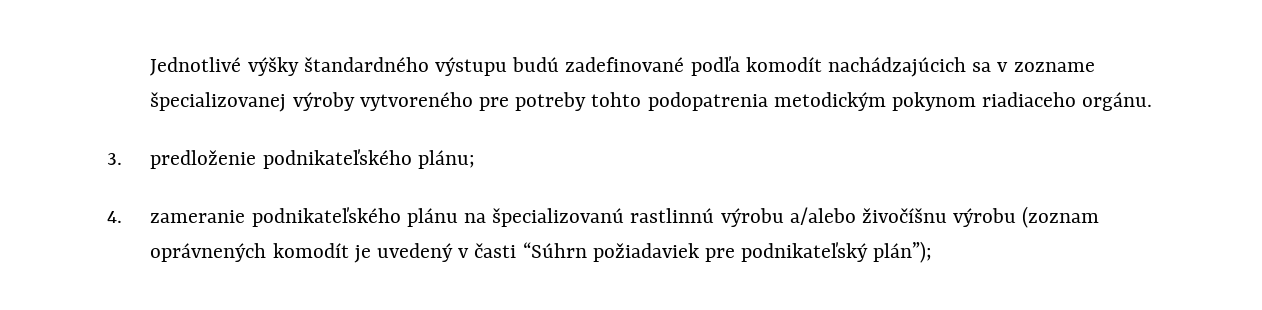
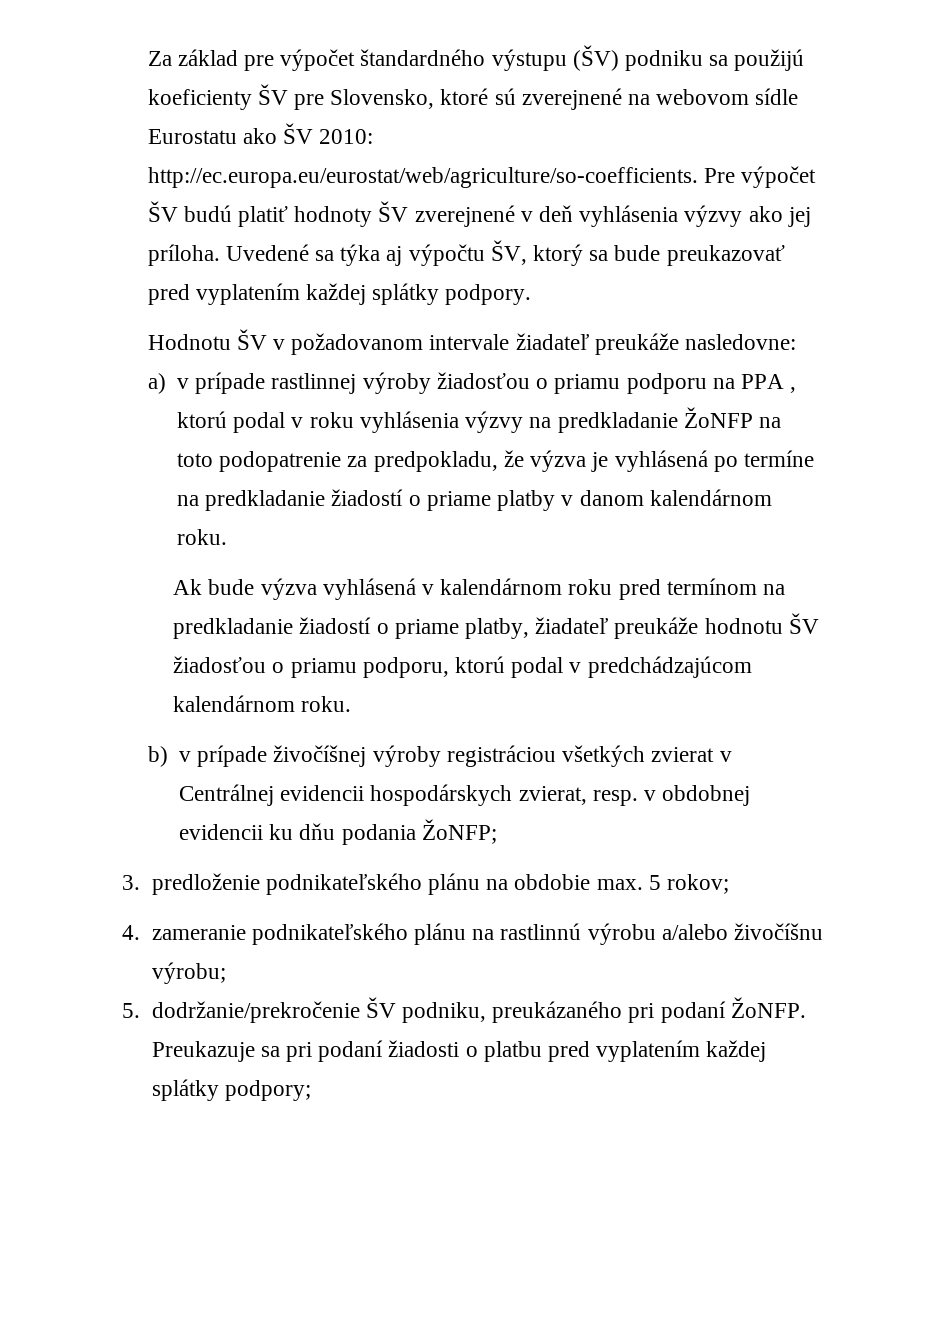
- Jednotlivé výšky štandardného výstupu budú zadefinované podľa komodít nachádzajúcich sa v zozname špecializovanej výroby vytvoreného pre potreby tohto podopatrenia metodickým pokynom riadiaceho orgánu.
- 3. predloženie podnikateľského plánu;
+ Za základ pre výpočet štandardného výstupu (ŠV) podniku sa použijú koeficienty ŠV pre Slovensko, ktoré sú zverejnené na webovom sídle Eurostatu ako ŠV 2010: http://ec.europa.eu/eurostat/web/agriculture/so-coefficients. Pre výpočet ŠV budú platiť hodnoty ŠV zverejnené v deň vyhlásenia výzvy ako jej príloha. Uvedené sa týka aj výpočtu ŠV, ktorý sa bude preukazovať pred vyplatením každej splátky podpory.
+ Hodnotu ŠV v požadovanom intervale žiadateľ preukáže nasledovne:
+ a) v prípade rastlinnej výroby žiadosťou o priamu podporu na PPA , ktorú podal v roku vyhlásenia výzvy na predkladanie ŽoNFP na toto podopatrenie za predpokladu, že výzva je vyhlásená po termíne na predkladanie žiadostí o priame platby v danom kalendárnom roku.
+ Ak bude výzva vyhlásená v kalendárnom roku pred termínom na predkladanie žiadostí o priame platby, žiadateľ preukáže hodnotu ŠV žiadosťou o priamu podporu, ktorú podal v predchádzajúcom kalendárnom roku.
+ b) v prípade živočíšnej výroby registráciou všetkých zvierat v Centrálnej evidencii hospodárskych zvierat, resp. v obdobnej evidencii ku dňu podania ŽoNFP;
+ 3. predloženie podnikateľského plánu na obdobie max. 5 rokov;
- 4. zameranie podnikateľského plánu na špecializovanú rastlinnú výrobu a/alebo živočíšnu výrobu (zoznam oprávnených komodít je uvedený v časti “Súhrn požiadaviek pre podnikateľský plán”);
+ 4. zameranie podnikateľského plánu na rastlinnú výrobu a/alebo živočíšnu výrobu;
+ 5. dodržanie/prekročenie ŠV podniku, preukázaného pri podaní ŽoNFP. Preukazuje sa pri podaní žiadosti o platbu pred vyplatením každej splátky podpory;

